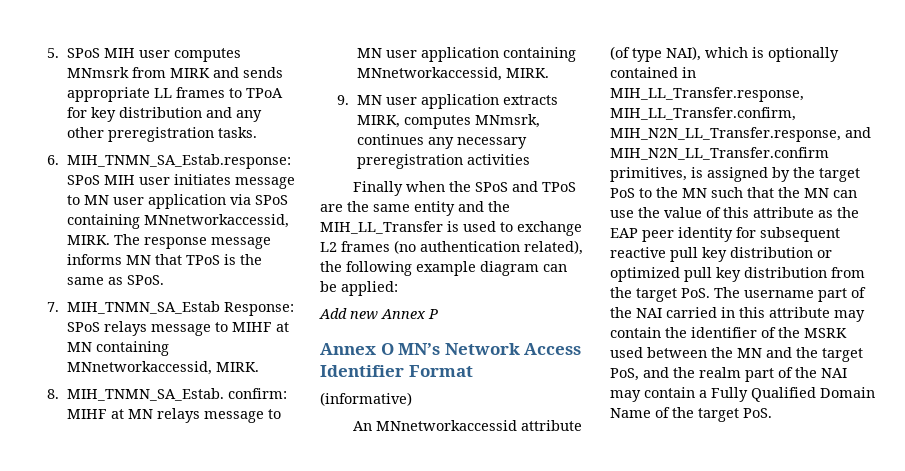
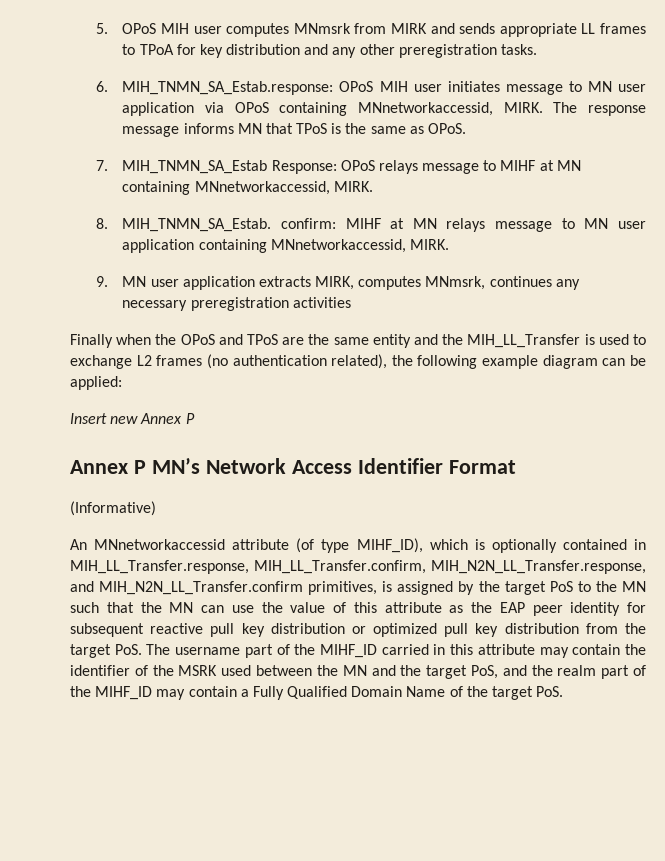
- 5. SPoS MIH user computes MNmsrk from MIRK and sends appropriate LL frames to TPoA for key distribution and any other preregistration tasks.
+ 5. OPoS MIH user computes MNmsrk from MIRK and sends appropriate LL frames to TPoA for key distribution and any other preregistration tasks.
- 6. MIH_TNMN_SA_Estab.response: SPoS MIH user initiates message to MN user application via SPoS containing MNnetworkaccessid, MIRK.
+ 6. MIH_TNMN_SA_Estab.response: OPoS MIH user initiates message to MN user application via OPoS containing MNnetworkaccessid, MIRK.
- The response message informs MN that TPoS is the same as SPoS.
+ The response message informs MN that TPoS is the same as OPoS.
- 7. MIH_TNMN_SA_Estab Response: SPoS relays message to MIHF at MN containing MNnetworkaccessid, MIRK.
+ 7. MIH_TNMN_SA_Estab Response: OPoS relays message to MIHF at MN containing MNnetworkaccessid, MIRK.
- Finally when the SPoS and TPoS are the same entity and the MIH_LL_Transfer is used to exchange L2 frames (no authentication related), the following example diagram can be applied:
+ Finally when the OPoS and TPoS are the same entity and the MIH_LL_Transfer is used to exchange L2 frames (no authentication related), the following example diagram can be applied:
- Add new Annex P
+ Insert new Annex P
- Annex O MN’s Network Access Identifier Format
+ Annex P MN’s Network Access Identifier Format
- (informative)
+ (Informative)
- An MNnetworkaccessid attribute (of type NAI), which is optionally contained in MIH_LL_Transfer.response, MIH_LL_Transfer.confirm, MIH_N2N_LL_Transfer.response, and MIH_N2N_LL_Transfer.confirm primitives, is assigned by the target PoS to the MN such that the MN can use the value of this attribute as the EAP peer identity for subsequent reactive pull key distribution or optimized pull key distribution from the target PoS. The username part of the NAI carried in this attribute may contain the identifier of the MSRK used between the MN and the target PoS, and the realm part of the NAI may contain a Fully Qualified Domain Name of the target PoS.
+ An MNnetworkaccessid attribute (of type MIHF_ID), which is optionally contained in MIH_LL_Transfer.response, MIH_LL_Transfer.confirm, MIH_N2N_LL_Transfer.response, and MIH_N2N_LL_Transfer.confirm primitives, is assigned by the target PoS to the MN such that the MN can use the value of this attribute as the EAP peer identity for subsequent reactive pull key distribution or optimized pull key distribution from the target PoS. The username part of the MIHF_ID carried in this attribute may contain the identifier of the MSRK used between the MN and the target PoS, and the realm part of the MIHF_ID may contain a Fully Qualified Domain Name of the target PoS.

